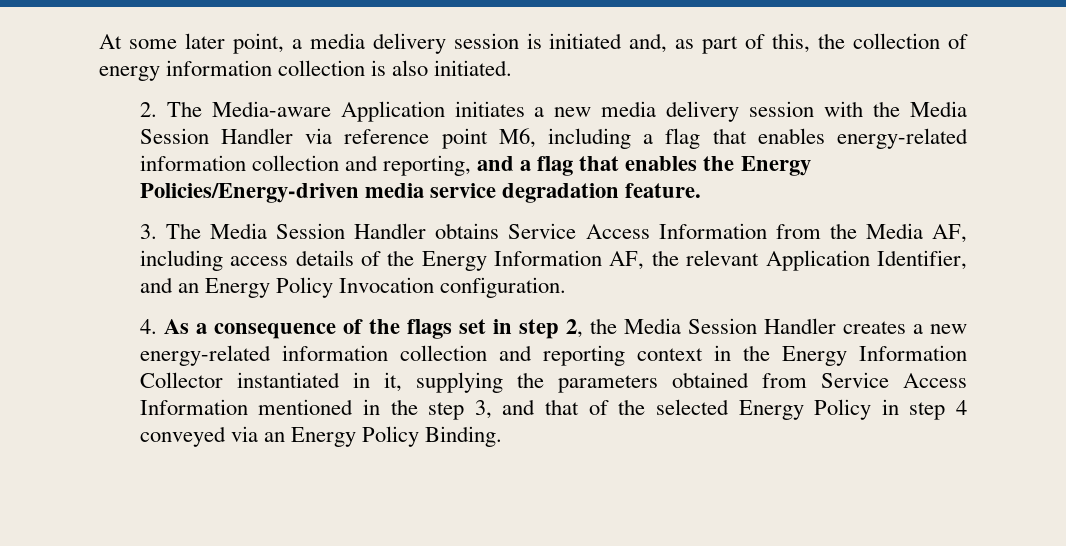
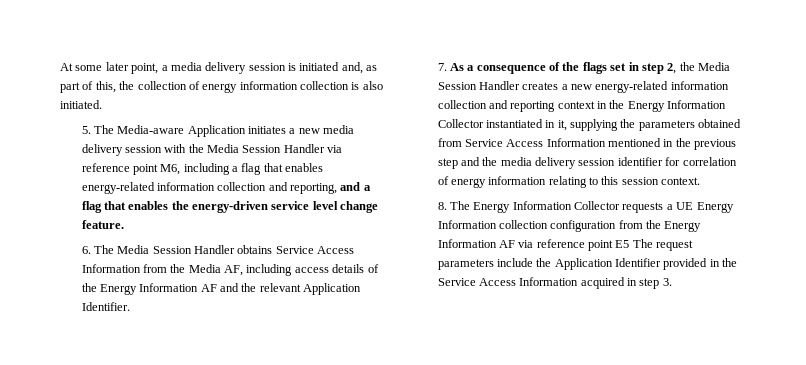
- 2. The Media-aware Application initiates a new media delivery session with the Media Session Handler via reference point M6, including a flag that enables energy-related information collection and reporting, and a flag that enables the Energy Policies/Energy-driven media service degradation feature.
+ 5. The Media-aware Application initiates a new media delivery session with the Media Session Handler via reference point M6, including a flag that enables energy-related information collection and reporting, and a flag that enables the energy-driven service level change feature.
- 3. The Media Session Handler obtains Service Access Information from the Media AF, including access details of the Energy Information AF, the relevant Application Identifier, and an Energy Policy Invocation configuration.
- 4. As a consequence of the flags set in step 2, the Media Session Handler creates a new energy-related information collection and reporting context in the Energy Information Collector instantiated in it, supplying the parameters obtained from Service Access Information mentioned in the step 3, and that of the selected Energy Policy in step 4 conveyed via an Energy Policy Binding.
+ 6. The Media Session Handler obtains Service Access Information from the Media AF, including access details of the Energy Information AF and the relevant Application Identifier.
+ 7. As a consequence of the flags set in step 2, the Media Session Handler creates a new energy-related information collection and reporting context in the Energy Information Collector instantiated in it, supplying the parameters obtained from Service Access Information mentioned in the previous step and the media delivery session identifier for correlation of energy information relating to this session context.
+ 8. The Energy Information Collector requests a UE Energy Information collection configuration from the Energy Information AF via reference point E5 The request parameters include the Application Identifier provided in the Service Access Information acquired in step 3.

